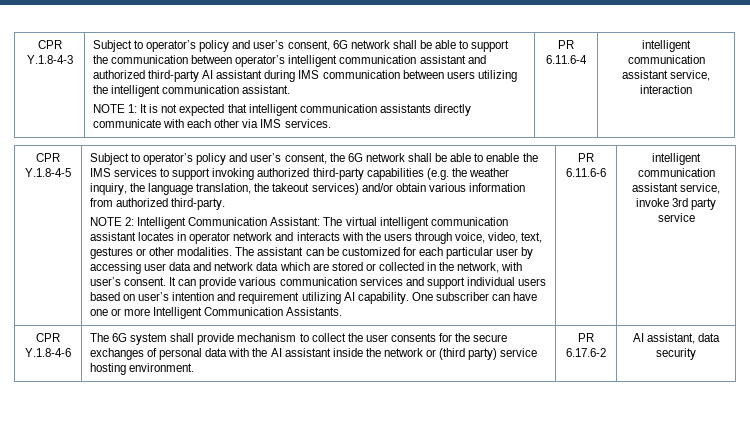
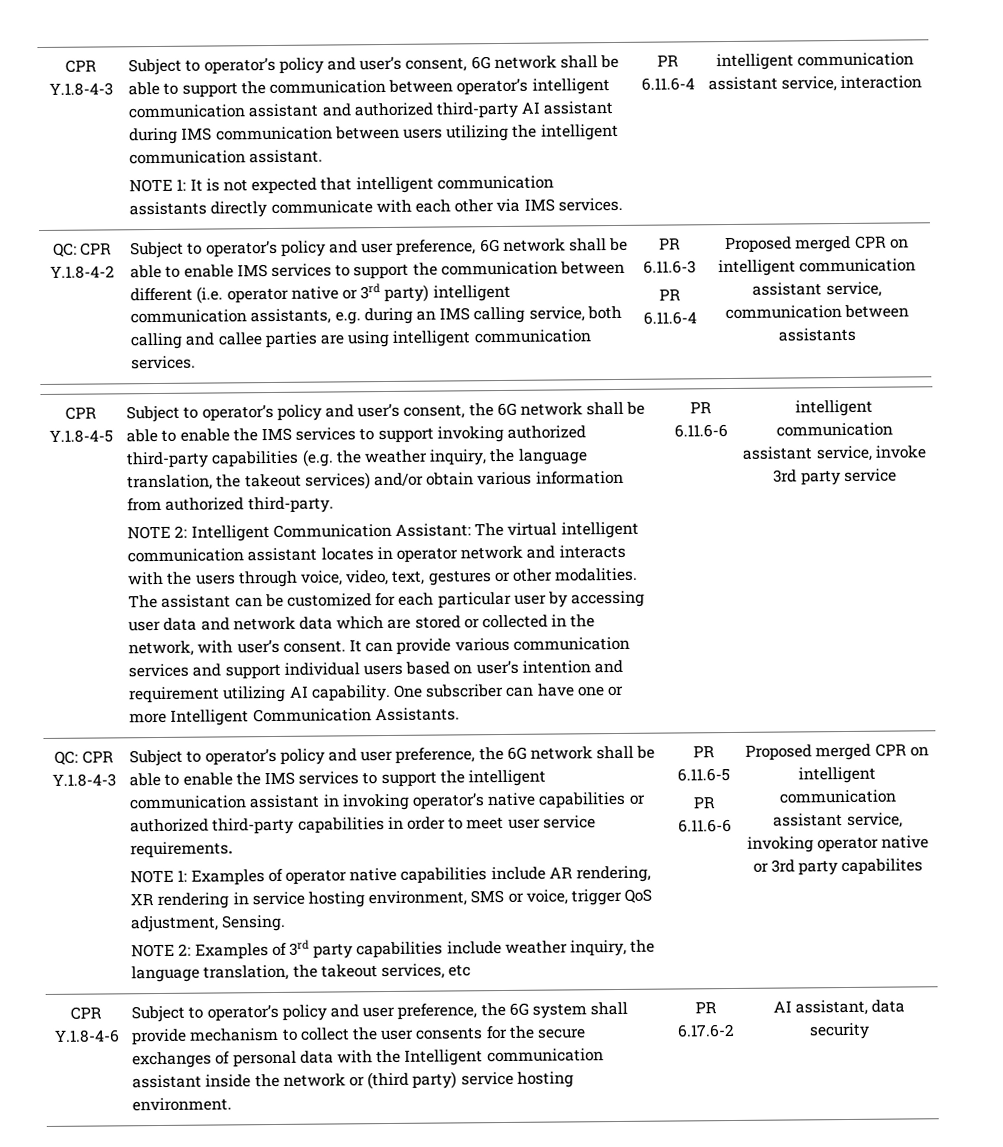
+ QC: CPR Y.1.8-4-2 | Subject to operator’s policy and user preference, 6G network shall be able to enable IMS services to support the communication between different (i.e. operator native or 3rd party) intelligent communication assistants, e.g. during an IMS calling service, both calling and callee parties are using intelligent communication services. | PR 6.11.6-3
+ PR 6.11.6-4 | Proposed merged CPR on intelligent communication assistant service, communication between assistants
- CPR Y.1.8-4-6 | The 6G system shall provide mechanism to collect the user consents for the secure exchanges of personal data with the AI assistant inside the network or (third party) service hosting environment.
+ QC: CPR Y.1.8-4-3 | Subject to operator’s policy and user preference, the 6G network shall be able to enable the IMS services to support the intelligent communication assistant in invoking operator’s native capabilities or authorized third-party capabilities in order to meet user service requirements.
+ NOTE 1: Examples of operator native capabilities include AR rendering, XR rendering in service hosting environment, SMS or voice, trigger QoS adjustment, Sensing.
+ NOTE 2: Examples of 3rd party capabilities include weather inquiry, the language translation, the takeout services, etc | PR 6.11.6-5
+ PR 6.11.6-6 | Proposed merged CPR on intelligent communication assistant service, invoking operator native or 3rd party capabilites
+ CPR Y.1.8-4-6 | Subject to operator’s policy and user preference, the 6G system shall provide mechanism to collect the user consents for the secure exchanges of personal data with the Intelligent communication assistant inside the network or (third party) service hosting environment.

